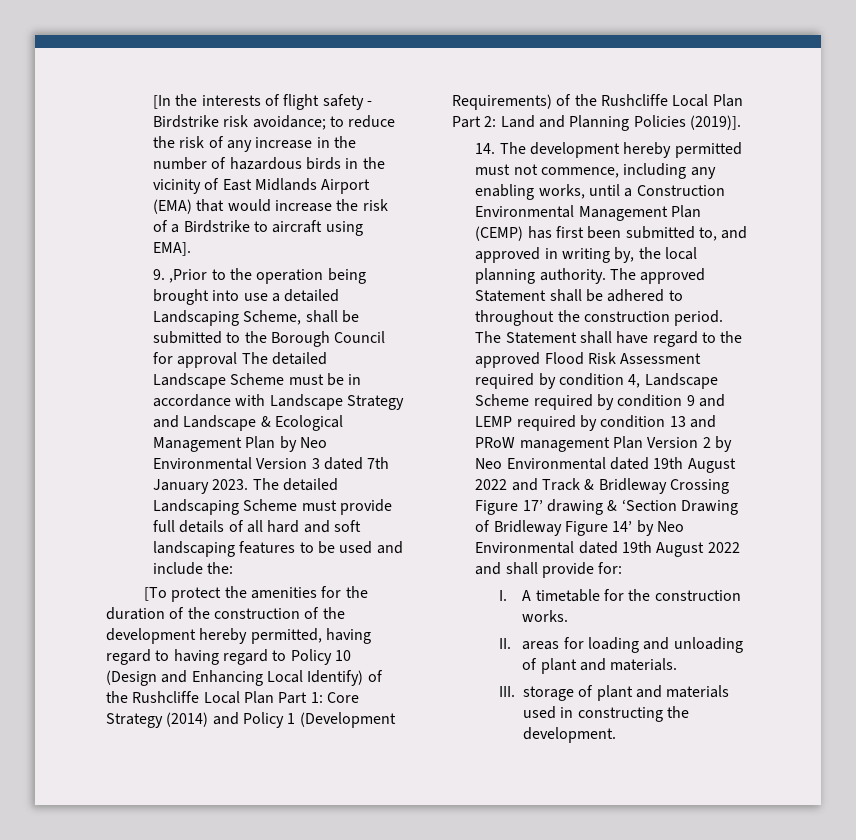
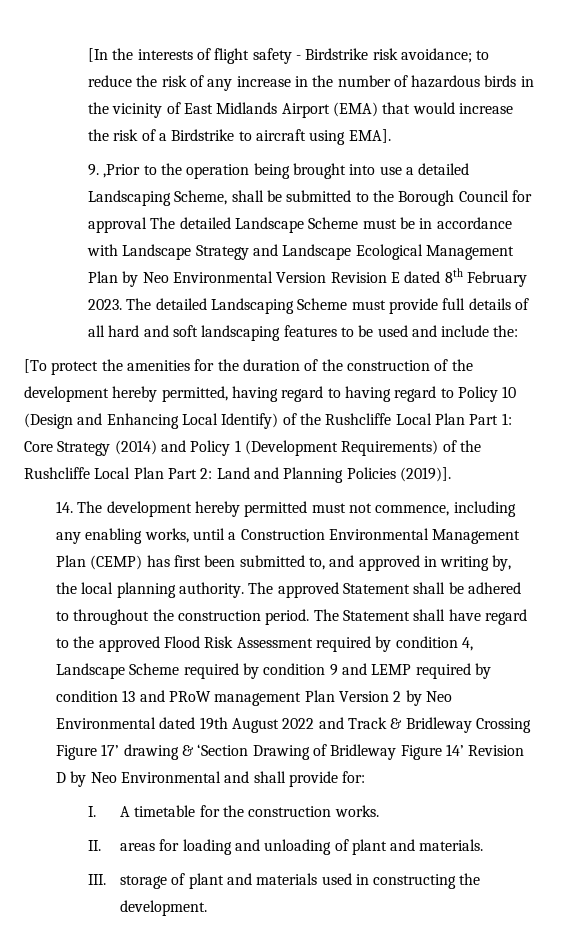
- 9. ,Prior to the operation being brought into use a detailed Landscaping Scheme, shall be submitted to the Borough Council for approval The detailed Landscape Scheme must be in accordance with Landscape Strategy and Landscape & Ecological Management Plan by Neo Environmental Version 3 dated 7th January 2023.
+ 9. ,Prior to the operation being brought into use a detailed Landscaping Scheme, shall be submitted to the Borough Council for approval The detailed Landscape Scheme must be in accordance with Landscape Strategy and Landscape Ecological Management Plan by Neo Environmental Version Revision E dated 8th February 2023.
- The Statement shall have regard to the approved Flood Risk Assessment required by condition 4, Landscape Scheme required by condition 9 and LEMP required by condition 13 and PRoW management Plan Version 2 by Neo Environmental dated 19th August 2022 and Track & Bridleway Crossing Figure 17’ drawing & ‘Section Drawing of Bridleway Figure 14’ by Neo Environmental dated 19th August 2022 and shall provide for:
+ The Statement shall have regard to the approved Flood Risk Assessment required by condition 4, Landscape Scheme required by condition 9 and LEMP required by condition 13 and PRoW management Plan Version 2 by Neo Environmental dated 19th August 2022 and Track & Bridleway Crossing Figure 17’ drawing & ‘Section Drawing of Bridleway Figure 14’ Revision D by Neo Environmental and shall provide for:

